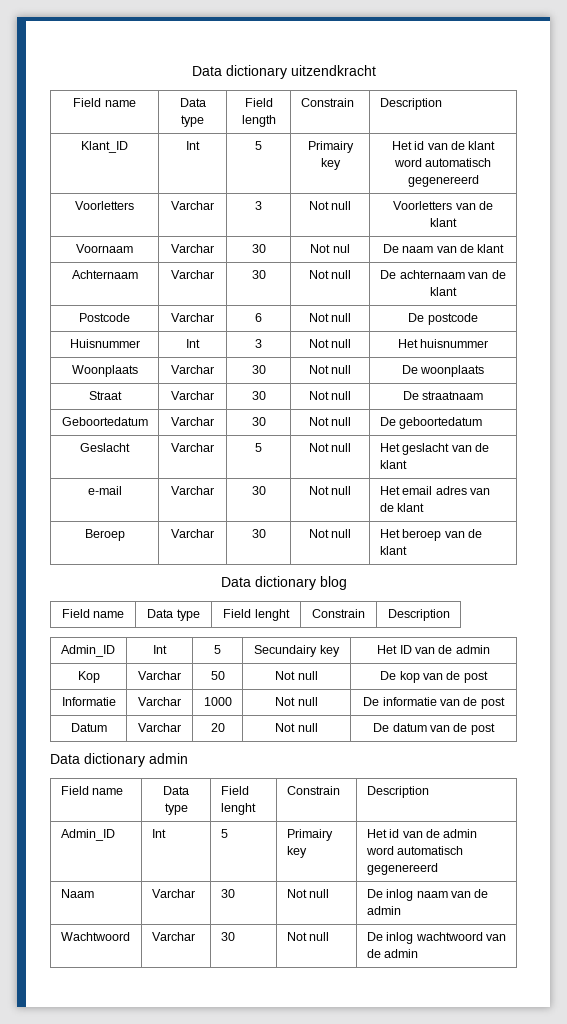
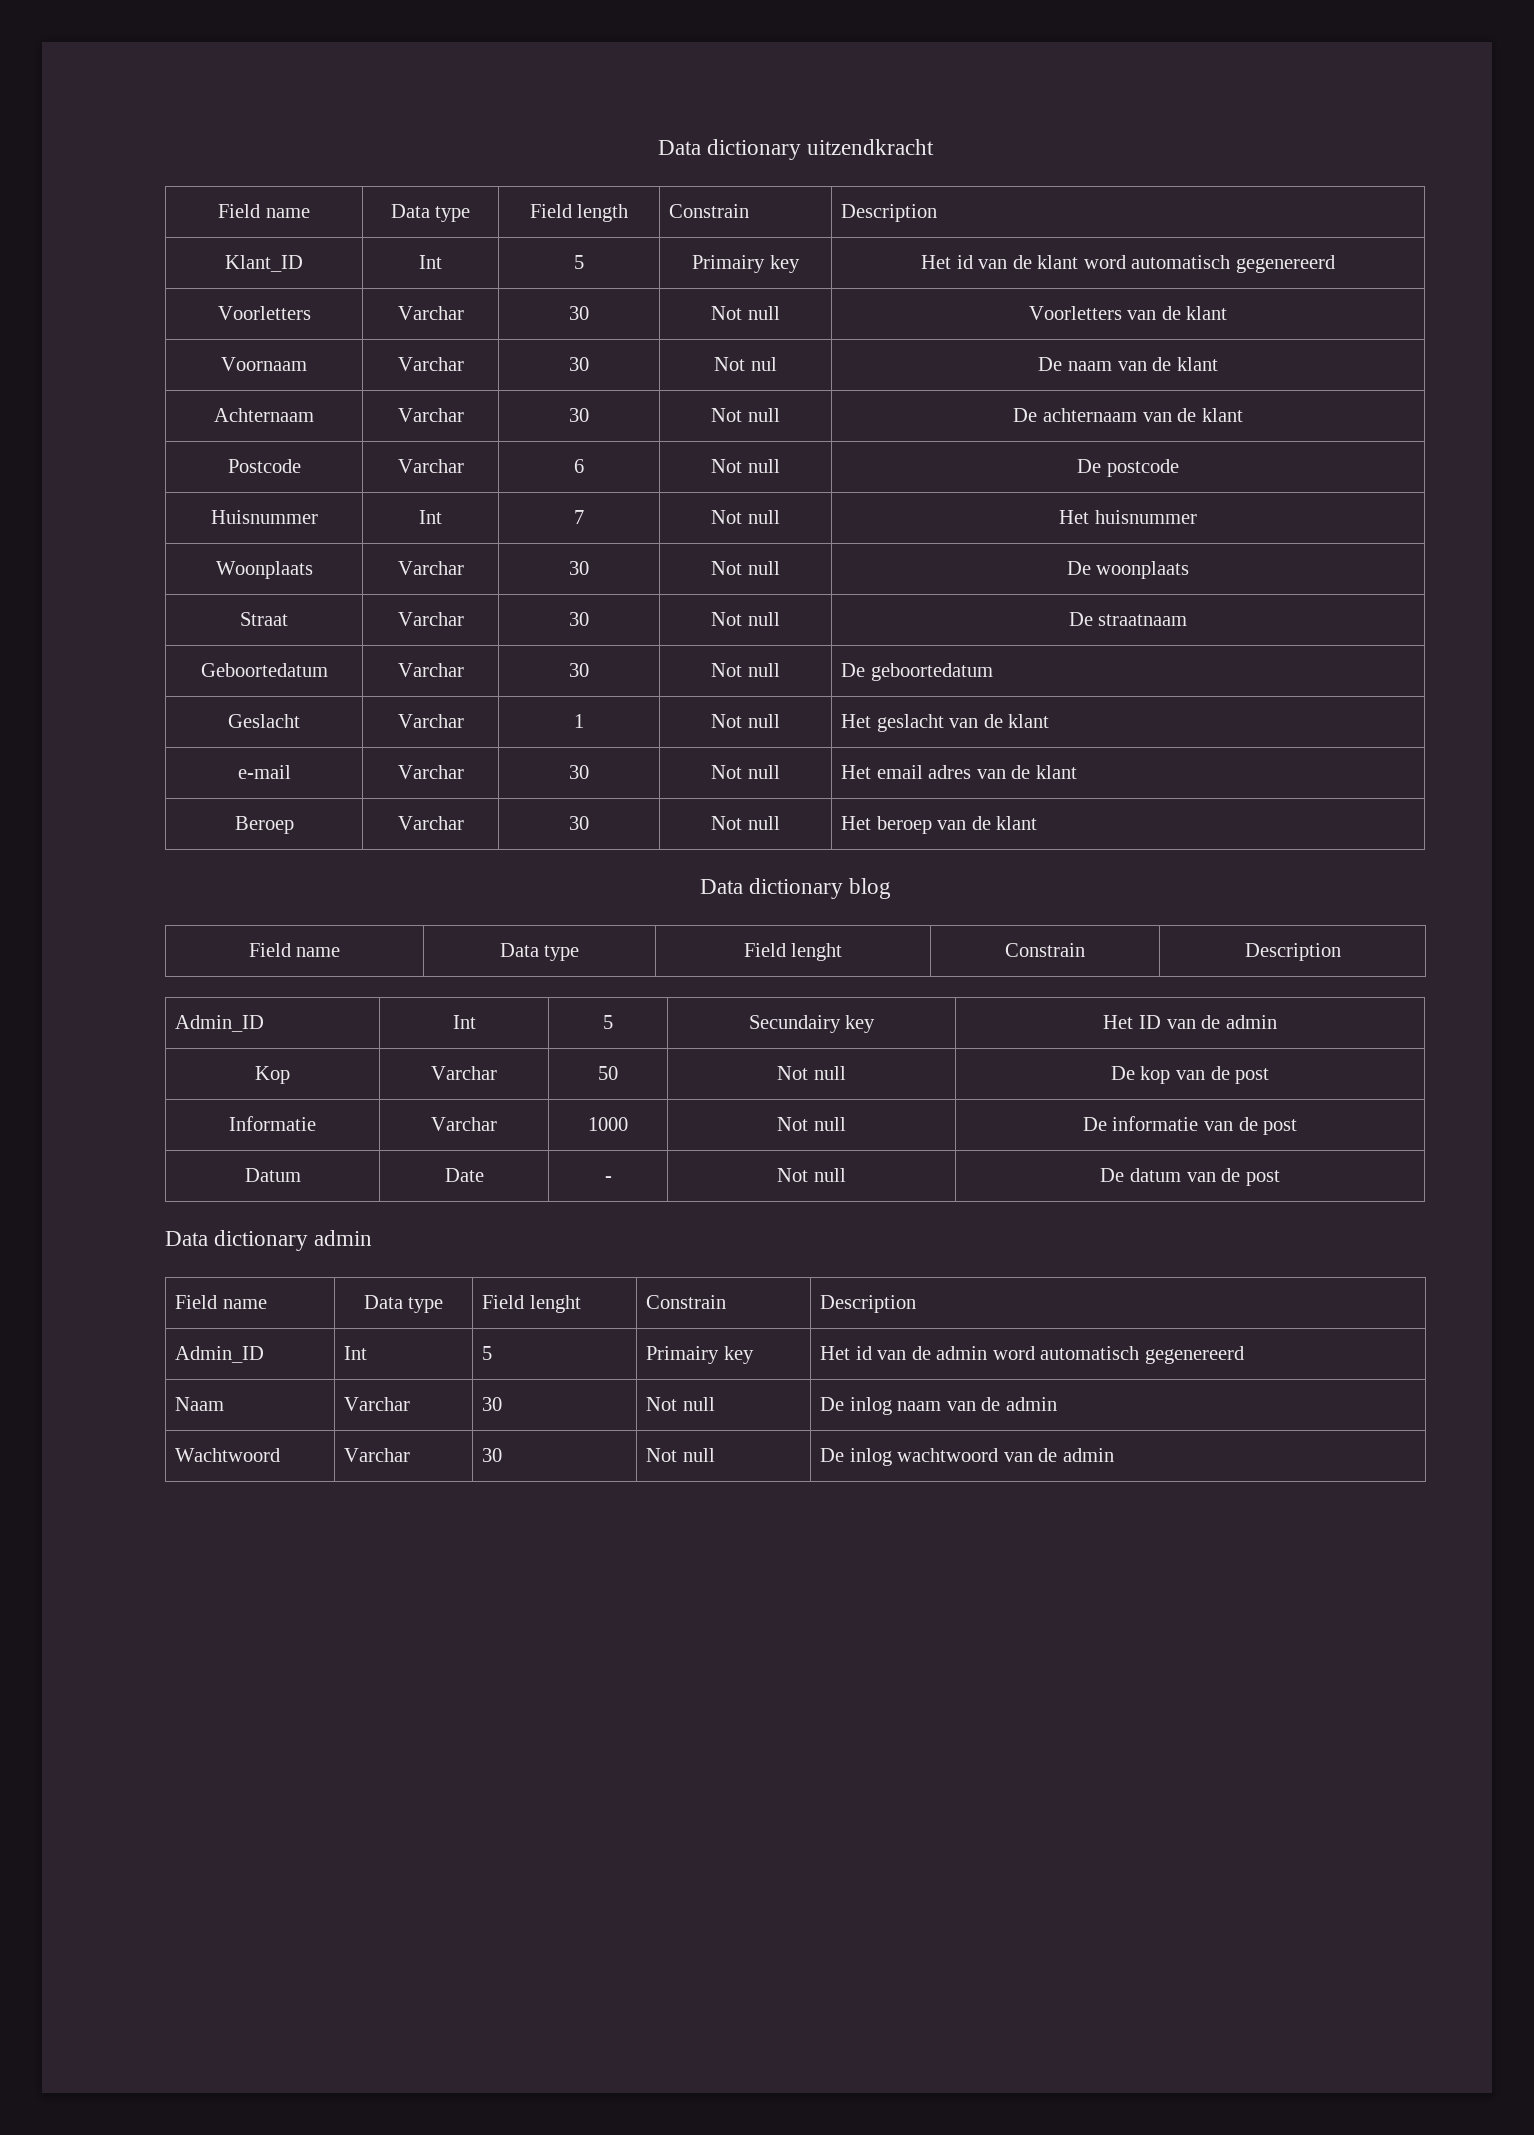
- Voorletters | Varchar | 3 | Not null | Voorletters van de klant
+ Voorletters | Varchar | 30 | Not null | Voorletters van de klant
- Huisnummer | Int | 3 | Not null | Het huisnummer
+ Huisnummer | Int | 7 | Not null | Het huisnummer
- Geslacht | Varchar | 5 | Not null | Het geslacht van de klant
+ Geslacht | Varchar | 1 | Not null | Het geslacht van de klant
- Datum | Varchar | 20 | Not null | De datum van de post
+ Datum | Date | - | Not null | De datum van de post

